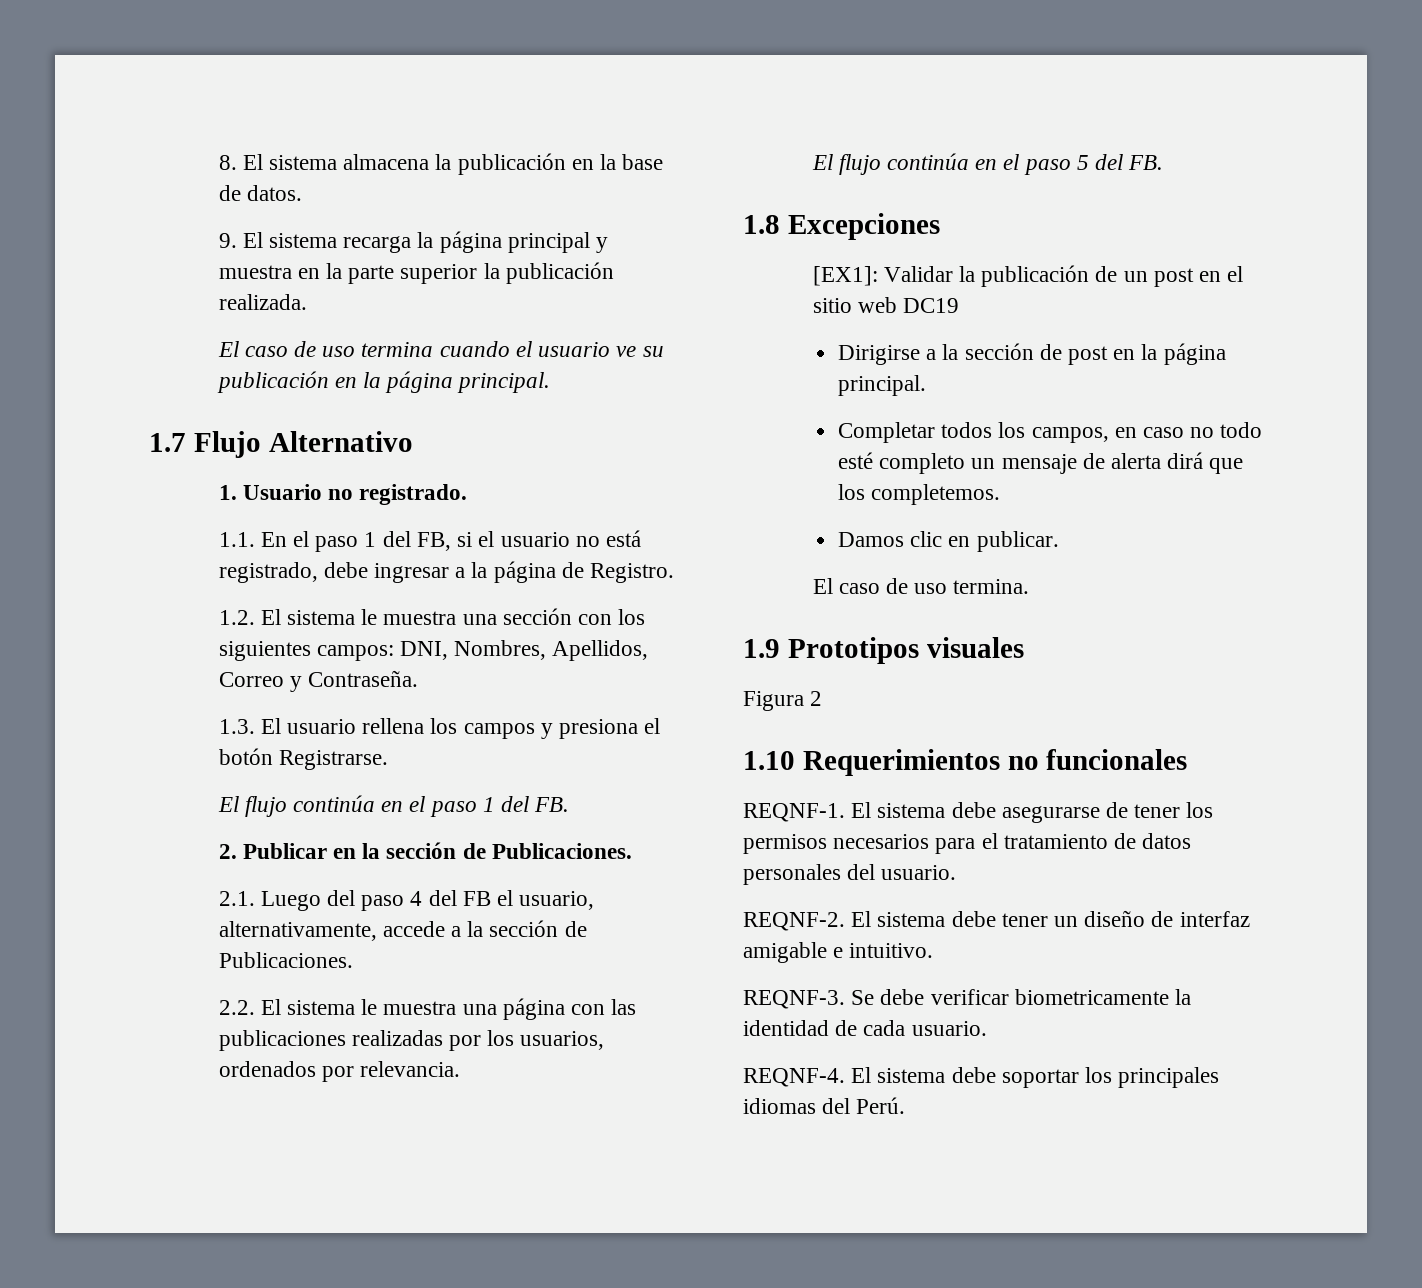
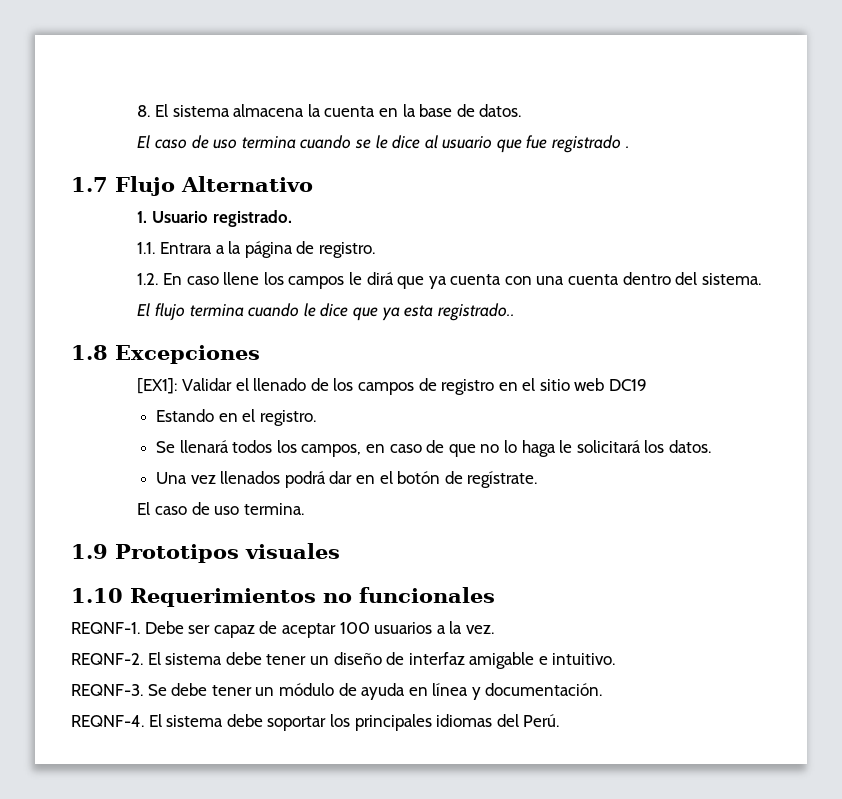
- 8. El sistema almacena la publicación en la base de datos.
+ 8. El sistema almacena la cuenta en la base de datos.
- 9. El sistema recarga la página principal y muestra en la parte superior la publicación realizada.
- El caso de uso termina cuando el usuario ve su publicación en la página principal.
+ El caso de uso termina cuando se le dice al usuario que fue registrado .
- 1. Usuario no registrado.
+ 1. Usuario registrado.
- 1.1. En el paso 1 del FB, si el usuario no está registrado, debe ingresar a la página de Registro.
+ 1.1. Entrara a la página de registro.
- 1.2. El sistema le muestra una sección con los siguientes campos: DNI, Nombres, Apellidos, Correo y Contraseña.
- 1.3. El usuario rellena los campos y presiona el botón Registrarse.
- El flujo continúa en el paso 1 del FB.
- 2. Publicar en la sección de Publicaciones.
- 2.1. Luego del paso 4 del FB el usuario, alternativamente, accede a la sección de Publicaciones.
- 2.2. El sistema le muestra una página con las publicaciones realizadas por los usuarios, ordenados por relevancia.
- El flujo continúa en el paso 5 del FB.
+ 1.2. En caso llene los campos le dirá que ya cuenta con una cuenta dentro del sistema.
+ El flujo termina cuando le dice que ya esta registrado..
  1.8 Excepciones
- [EX1]: Validar la publicación de un post en el sitio web DC19
+ [EX1]: Validar el llenado de los campos de registro en el sitio web DC19
- Dirigirse a la sección de post en la página principal.
- Completar todos los campos, en caso no todo esté completo un mensaje de alerta dirá que los completemos.
- Damos clic en publicar.
+ Estando en el registro.
+ Se llenará todos los campos, en caso de que no lo haga le solicitará los datos.
+ Una vez llenados podrá dar en el botón de regístrate.
- Figura 2
- El sistema debe asegurarse de tener los permisos necesarios para el tratamiento de datos personales del usuario.
+ Debe ser capaz de aceptar 100 usuarios a la vez.
- Se debe verificar biometricamente la identidad de cada usuario.
+ Se debe tener un módulo de ayuda en línea y documentación.

